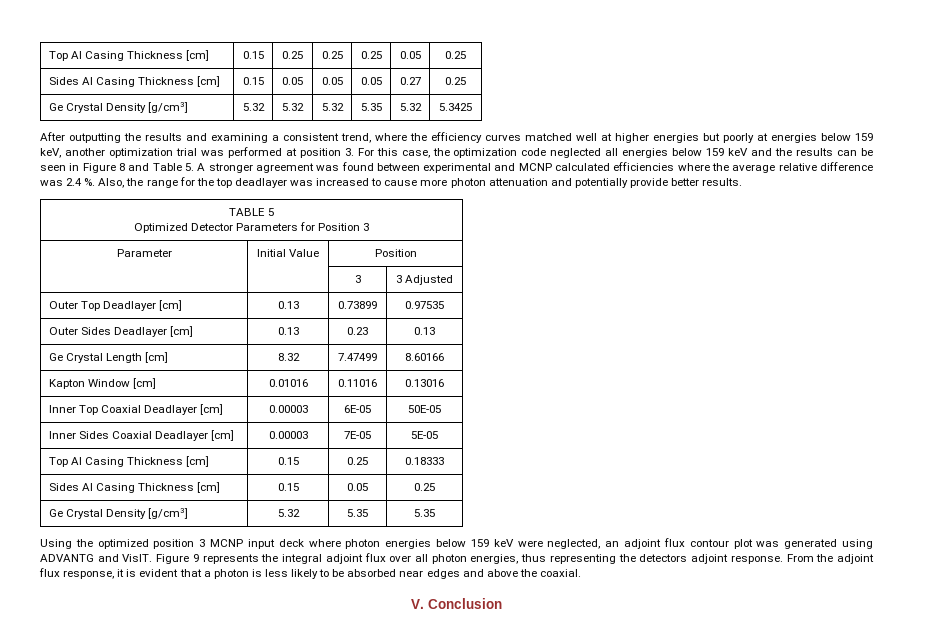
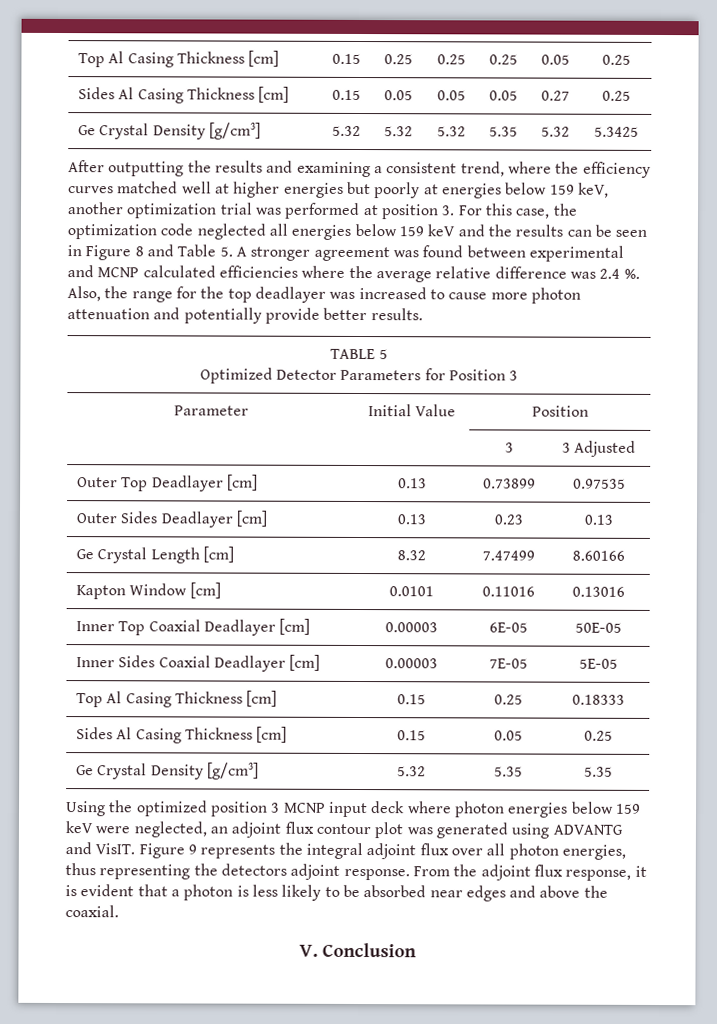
- Kapton Window [cm] | 0.01016 | 0.11016 | 0.13016
+ Kapton Window [cm] | 0.0101 | 0.11016 | 0.13016

